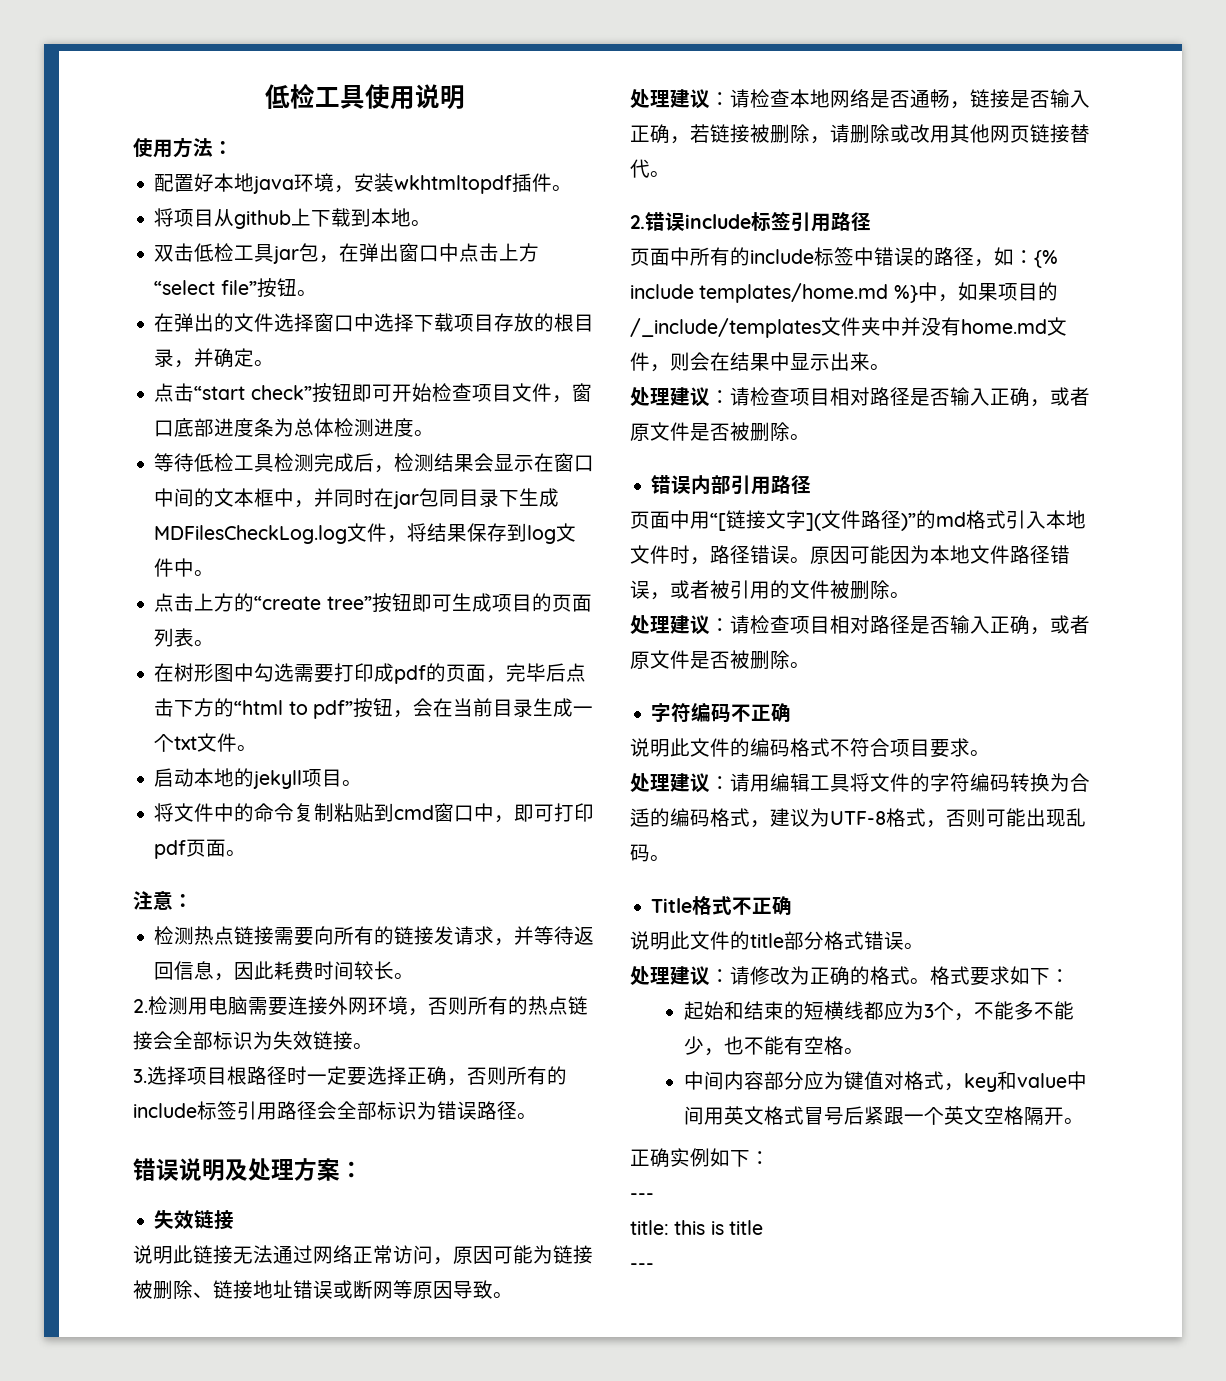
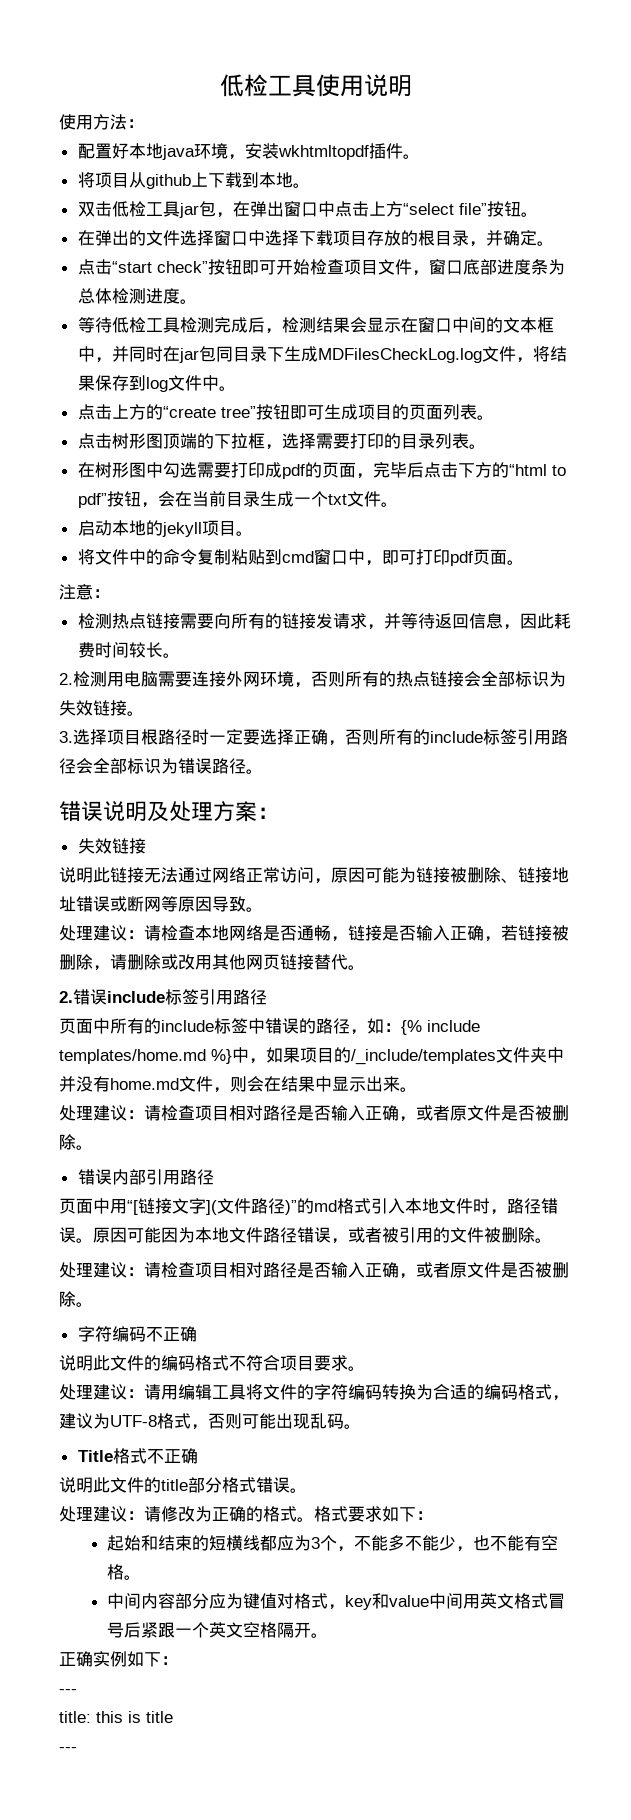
+ 点击树形图顶端的下拉框，选择需要打印的目录列表。

